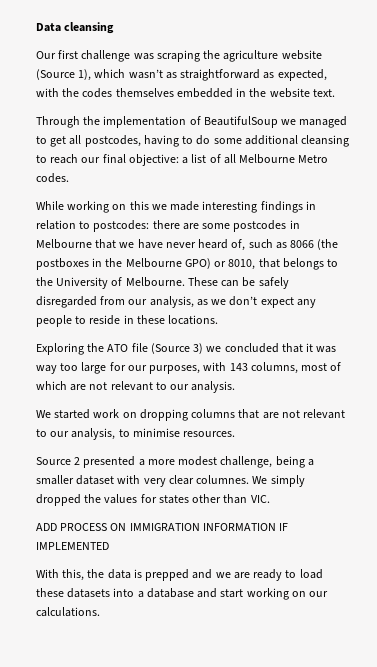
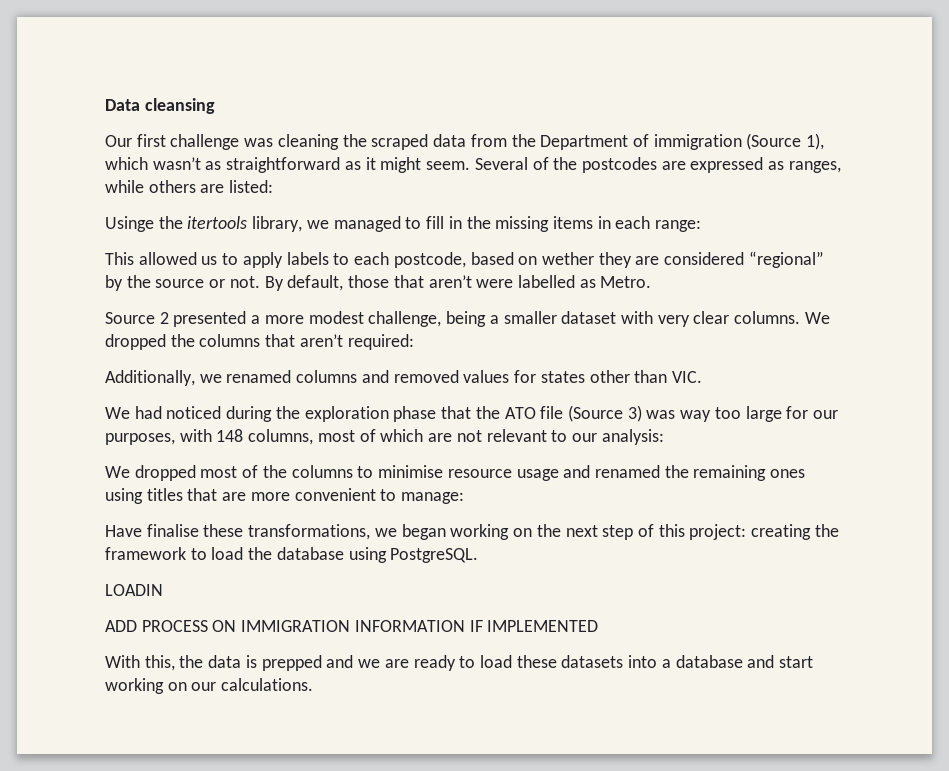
- Our first challenge was scraping the agriculture website (Source 1), which wasn’t as straightforward as expected, with the codes themselves embedded in the website text.
- Through the implementation of BeautifulSoup we managed to get all postcodes, having to do some additional cleansing to reach our final objective: a list of all Melbourne Metro codes.
- While working on this we made interesting findings in relation to postcodes: there are some postcodes in Melbourne that we have never heard of, such as 8066 (the postboxes in the Melbourne GPO) or 8010, that belongs to the University of Melbourne. These can be safely disregarded from our analysis, as we don’t expect any people to reside in these locations.
- Exploring the ATO file (Source 3) we concluded that it was way too large for our purposes, with 143 columns, most of which are not relevant to our analysis.
- We started work on dropping columns that are not relevant to our analysis, to minimise resources.
+ Our first challenge was cleaning the scraped data from the Department of immigration (Source 1), which wasn’t as straightforward as it might seem. Several of the postcodes are expressed as ranges, while others are listed:
+ Usinge the itertools library, we managed to fill in the missing items in each range:
+ This allowed us to apply labels to each postcode, based on wether they are considered “regional” by the source or not. By default, those that aren’t were labelled as Metro.
- Source 2 presented a more modest challenge, being a smaller dataset with very clear columnes. We simply dropped the values for states other than VIC.
+ Source 2 presented a more modest challenge, being a smaller dataset with very clear columns. We dropped the columns that aren’t required:
+ Additionally, we renamed columns and removed values for states other than VIC.
+ We had noticed during the exploration phase that the ATO file (Source 3) was way too large for our purposes, with 148 columns, most of which are not relevant to our analysis:
+ We dropped most of the columns to minimise resource usage and renamed the remaining ones using titles that are more convenient to manage:
+ Have finalise these transformations, we began working on the next step of this project: creating the framework to load the database using PostgreSQL.
+ LOADIN

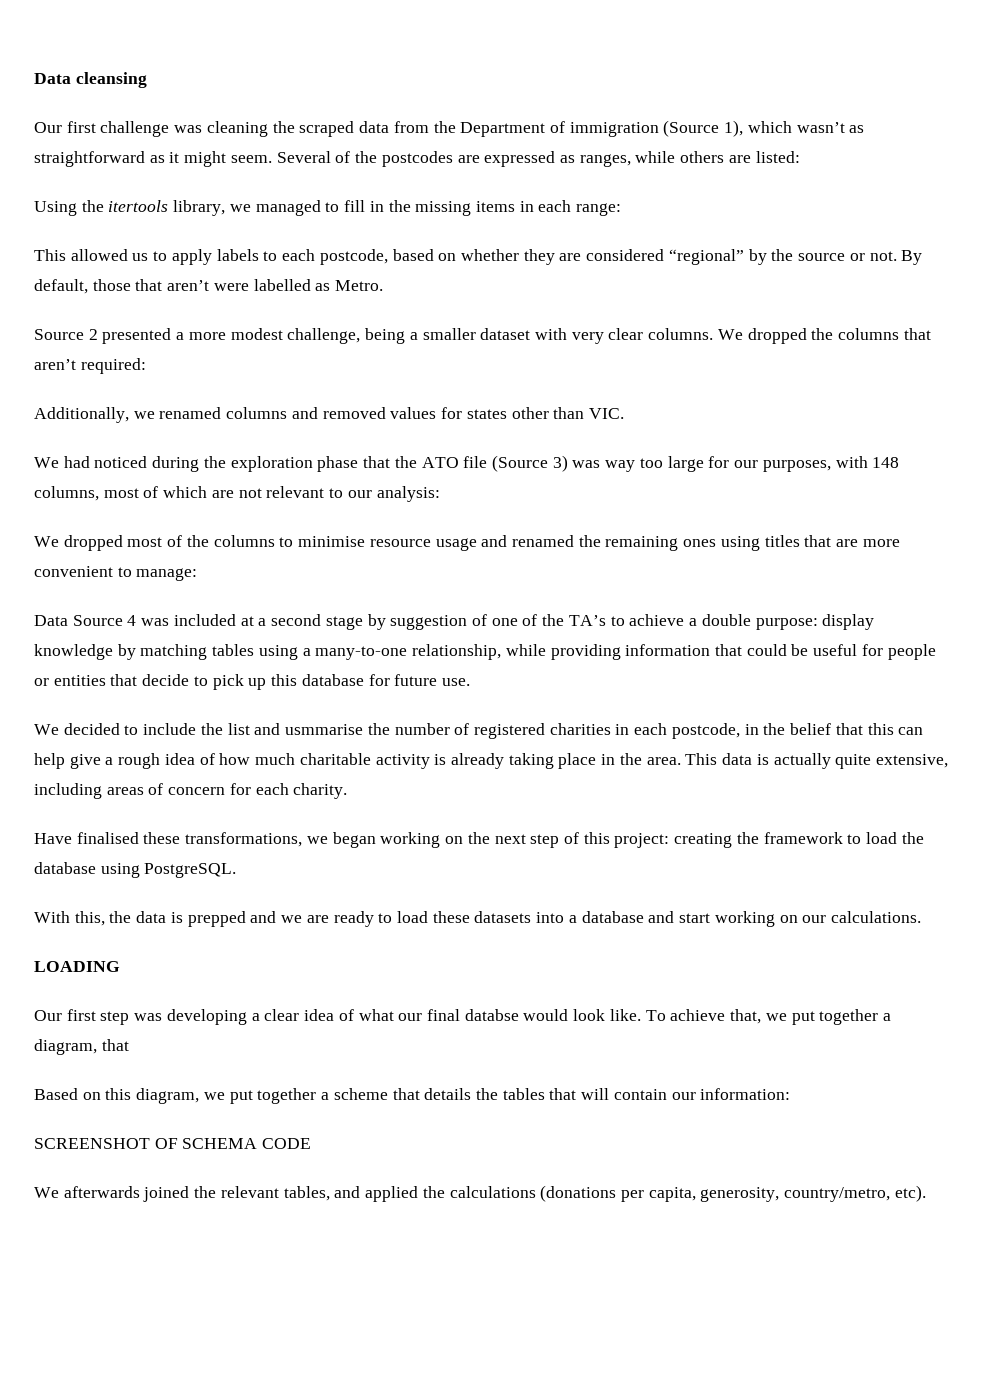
- Usinge the itertools library, we managed to fill in the missing items in each range:
+ Using the itertools library, we managed to fill in the missing items in each range:
- This allowed us to apply labels to each postcode, based on wether they are considered “regional” by the source or not.
+ This allowed us to apply labels to each postcode, based on whether they are considered “regional” by the source or not.
+ Data Source 4 was included at a second stage by suggestion of one of the TA’s to achieve a double purpose: display knowledge by matching tables using a many-to-one relationship, while providing information that could be useful for people or entities that decide to pick up this database for future use.
+ We decided to include the list and usmmarise the number of registered charities in each postcode, in the belief that this can help give a rough idea of how much charitable activity is already taking place in the area. This data is actually quite extensive, including areas of concern for each charity.
- Have finalise these transformations, we began working on the next step of this project: creating the framework to load the database using PostgreSQL.
+ Have finalised these transformations, we began working on the next step of this project: creating the framework to load the database using PostgreSQL.
- LOADIN
- ADD PROCESS ON IMMIGRATION INFORMATION IF IMPLEMENTED
+ LOADING
+ Our first step was developing a clear idea of what our final databse would look like. To achieve that, we put together a diagram, that
+ Based on this diagram, we put together a scheme that details the tables that will contain our information:
+ SCREENSHOT OF SCHEMA CODE
+ We afterwards joined the relevant tables, and applied the calculations (donations per capita, generosity, country/metro, etc).

